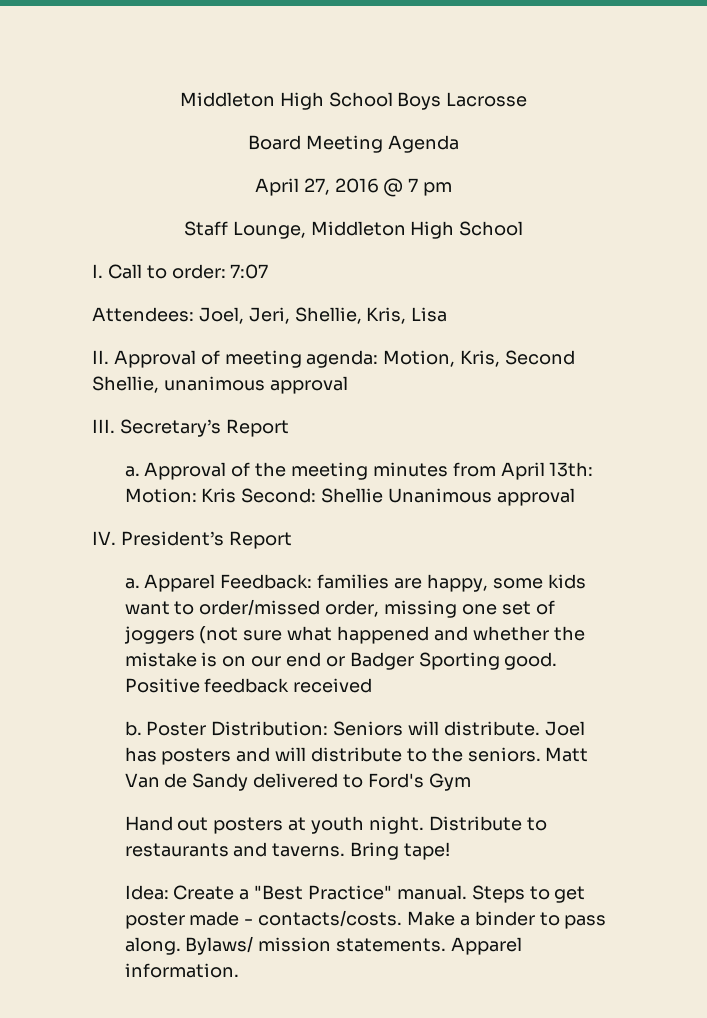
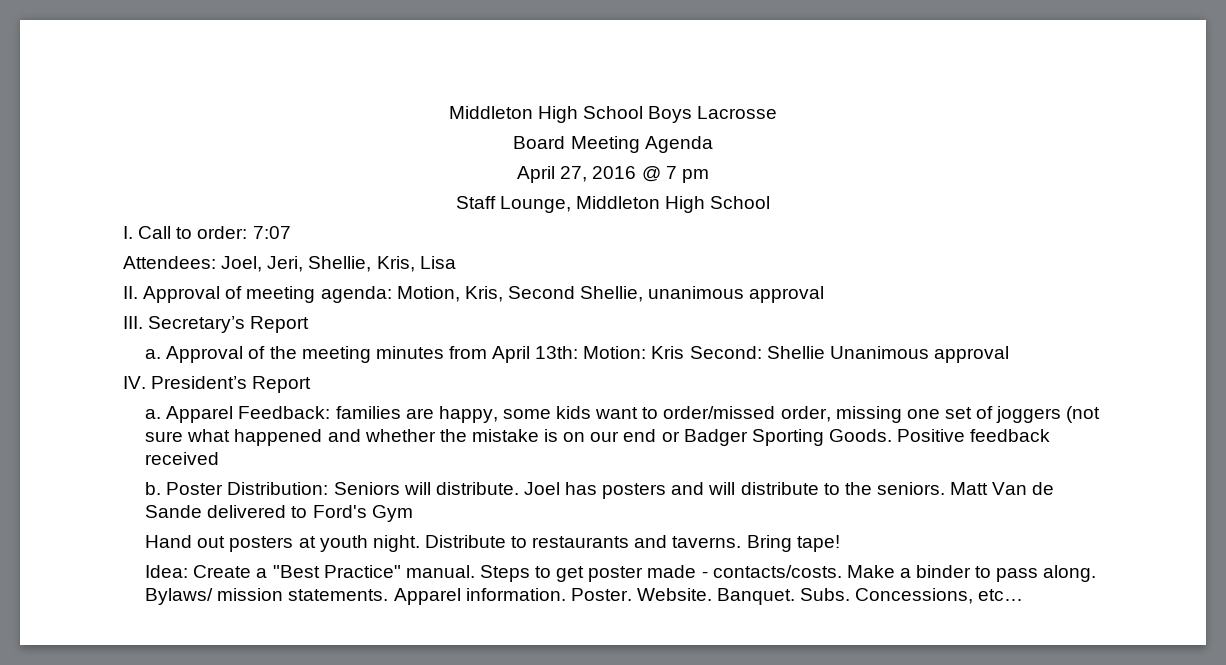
- Apparel Feedback: families are happy, some kids want to order/missed order, missing one set of joggers (not sure what happened and whether the mistake is on our end or Badger Sporting good.
+ Apparel Feedback: families are happy, some kids want to order/missed order, missing one set of joggers (not sure what happened and whether the mistake is on our end or Badger Sporting Goods.
- Matt Van de Sandy delivered to Ford's Gym
+ Matt Van de Sande delivered to Ford's Gym
+ Poster. Website. Banquet. Subs. Concessions, etc…

